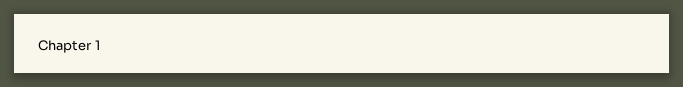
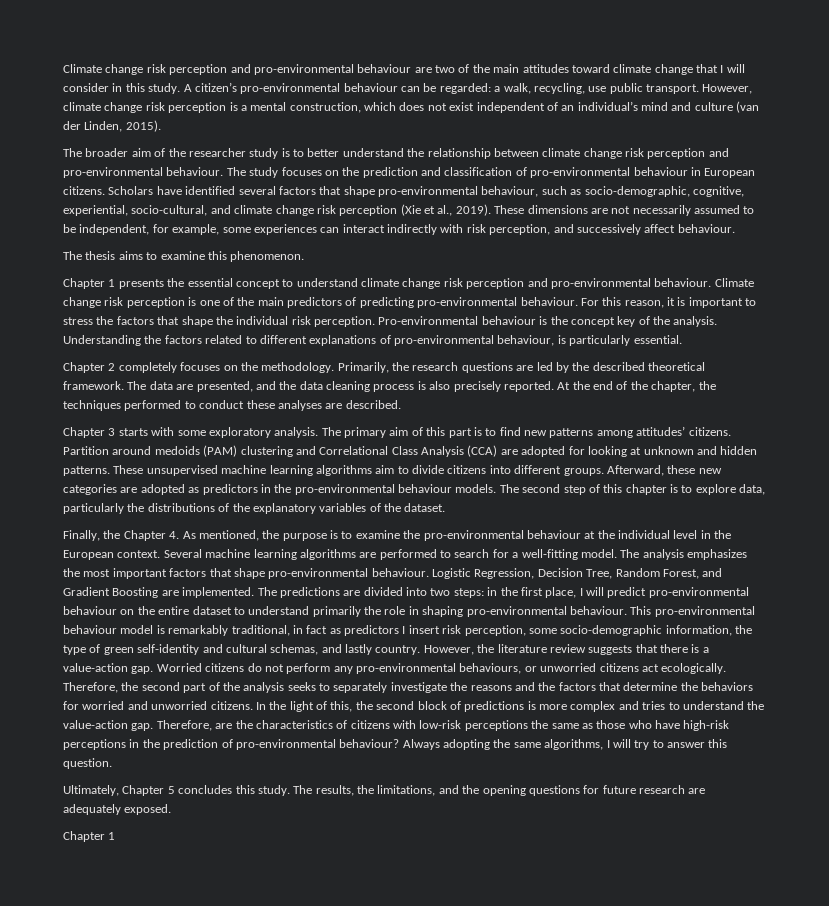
+ Climate change risk perception and pro-environmental behaviour are two of the main attitudes toward climate change that I will consider in this study. A citizen’s pro-environmental behaviour can be regarded: a walk, recycling, use public transport. However, climate change risk perception is a mental construction, which does not exist independent of an individual’s mind and culture (van der Linden, 2015).
+ The broader aim of the researcher study is to better understand the relationship between climate change risk perception and pro-environmental behaviour. The study focuses on the prediction and classification of pro-environmental behaviour in European citizens. Scholars have identified several factors that shape pro-environmental behaviour, such as socio-demographic, cognitive, experiential, socio-cultural, and climate change risk perception (Xie et al., 2019). These dimensions are not necessarily assumed to be independent, for example, some experiences can interact indirectly with risk perception, and successively affect behaviour.
+ The thesis aims to examine this phenomenon.
+ Chapter 1 presents the essential concept to understand climate change risk perception and pro-environmental behaviour. Climate change risk perception is one of the main predictors of predicting pro-environmental behaviour. For this reason, it is important to stress the factors that shape the individual risk perception. Pro-environmental behaviour is the concept key of the analysis. Understanding the factors related to different explanations of pro-environmental behaviour, is particularly essential.
+ Chapter 2 completely focuses on the methodology. Primarily, the research questions are led by the described theoretical framework. The data are presented, and the data cleaning process is also precisely reported. At the end of the chapter, the techniques performed to conduct these analyses are described.
+ Chapter 3 starts with some exploratory analysis. The primary aim of this part is to find new patterns among attitudes’ citizens. Partition around medoids (PAM) clustering and Correlational Class Analysis (CCA) are adopted for looking at unknown and hidden patterns. These unsupervised machine learning algorithms aim to divide citizens into different groups. Afterward, these new categories are adopted as predictors in the pro-environmental behaviour models. The second step of this chapter is to explore data, particularly the distributions of the explanatory variables of the dataset.
+ Finally, the Chapter 4. As mentioned, the purpose is to examine the pro-environmental behaviour at the individual level in the European context. Several machine learning algorithms are performed to search for a well-fitting model. The analysis emphasizes the most important factors that shape pro-environmental behaviour. Logistic Regression, Decision Tree, Random Forest, and Gradient Boosting are implemented. The predictions are divided into two steps: in the first place, I will predict pro-environmental behaviour on the entire dataset to understand primarily the role in shaping pro-environmental behaviour. This pro-environmental behaviour model is remarkably traditional, in fact as predictors I insert risk perception, some socio-demographic information, the type of green self-identity and cultural schemas, and lastly country. However, the literature review suggests that there is a value-action gap. Worried citizens do not perform any pro-environmental behaviours, or unworried citizens act ecologically. Therefore, the second part of the analysis seeks to separately investigate the reasons and the factors that determine the behaviors for worried and unworried citizens. In the light of this, the second block of predictions is more complex and tries to understand the value-action gap. Therefore, are the characteristics of citizens with low-risk perceptions the same as those who have high-risk perceptions in the prediction of pro-environmental behaviour? Always adopting the same algorithms, I will try to answer this question.
+ Ultimately, Chapter 5 concludes this study. The results, the limitations, and the opening questions for future research are adequately exposed.

